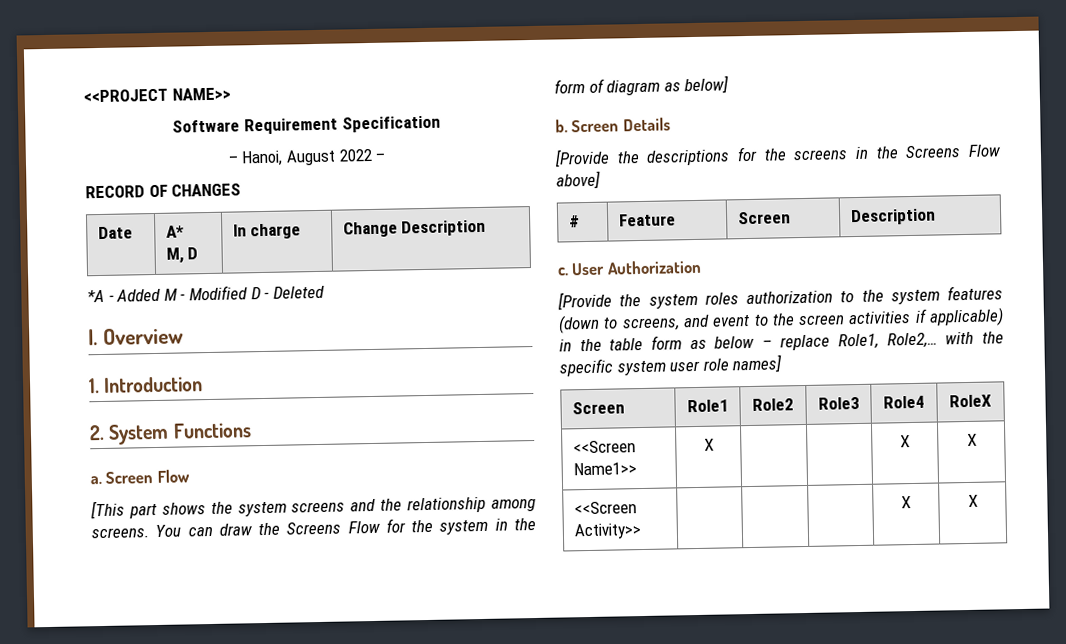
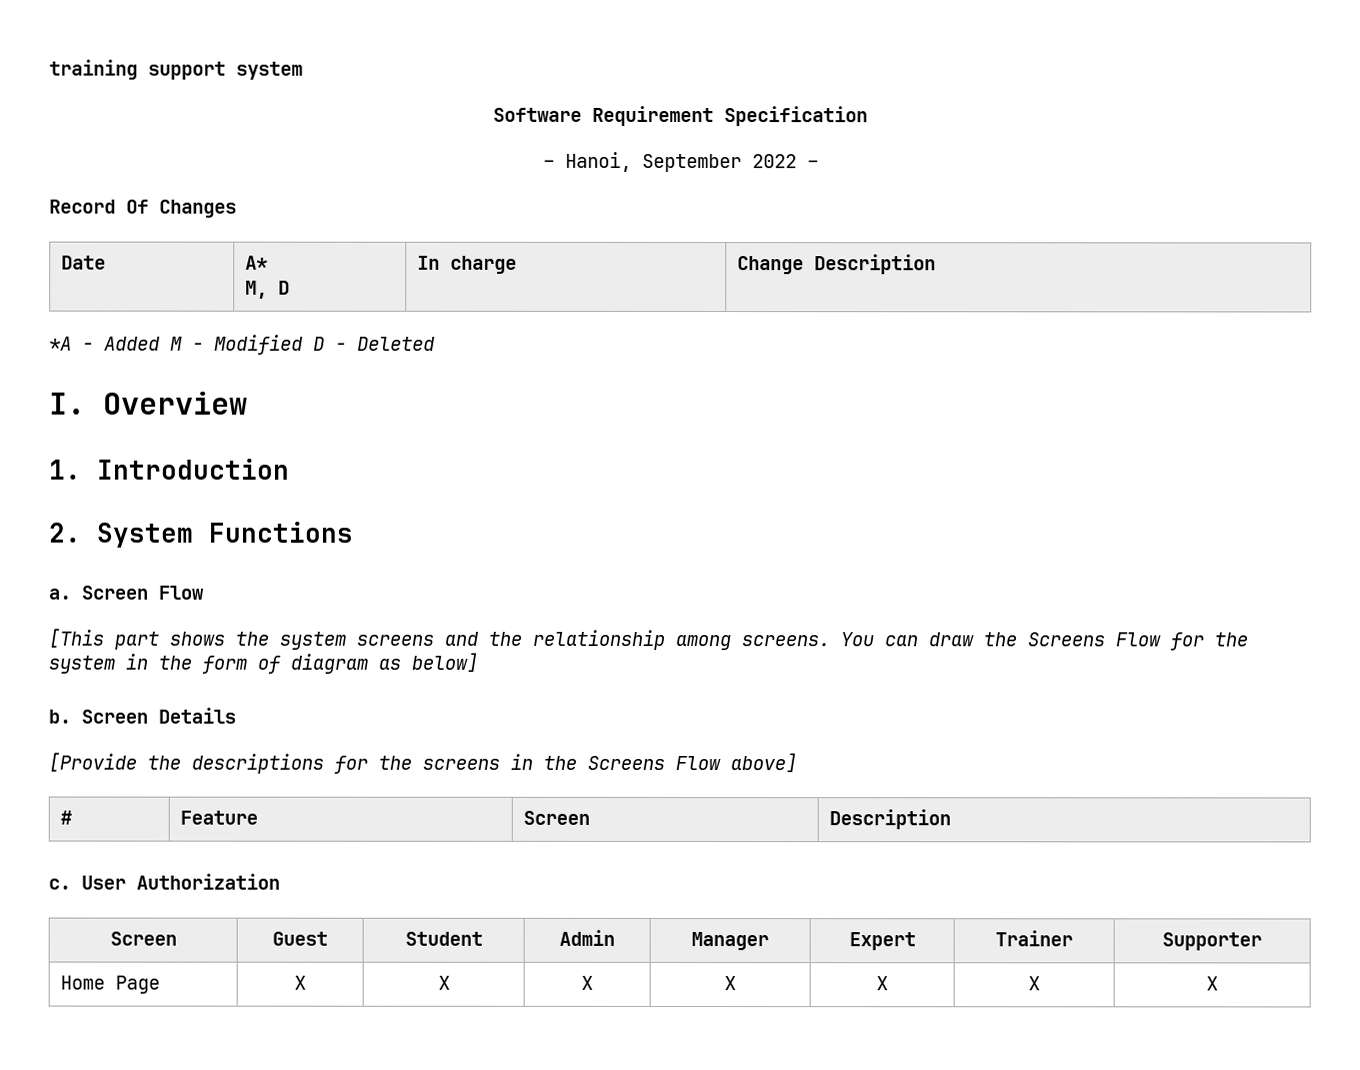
- <<PROJECT NAME>>
+ training support system
- – Hanoi, August 2022 –
+ – Hanoi, September 2022 –
- RECORD OF CHANGES
+ Record Of Changes
- [Provide the system roles authorization to the system features (down to screens, and event to the screen activities if applicable) in the table form as below – replace Role1, Role2,… with the specific system user role names]
- Screen | Role1 | Role2 | Role3 | Role4 | RoleX
- <<Screen Name1>> | X | | | X | X
- <<Screen Activity>> | | | | X | X
+ Screen | Guest | Student | Admin | Manager | Expert | Trainer | Supporter
+ Home Page | X | X | X | X | X | X | X

